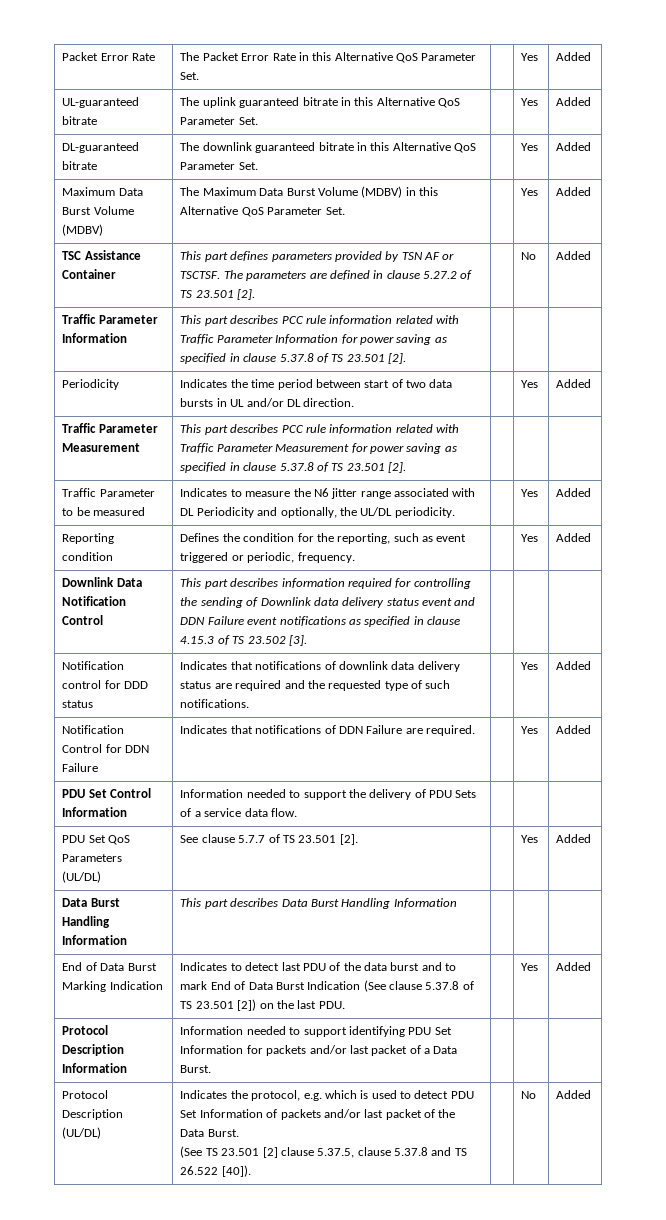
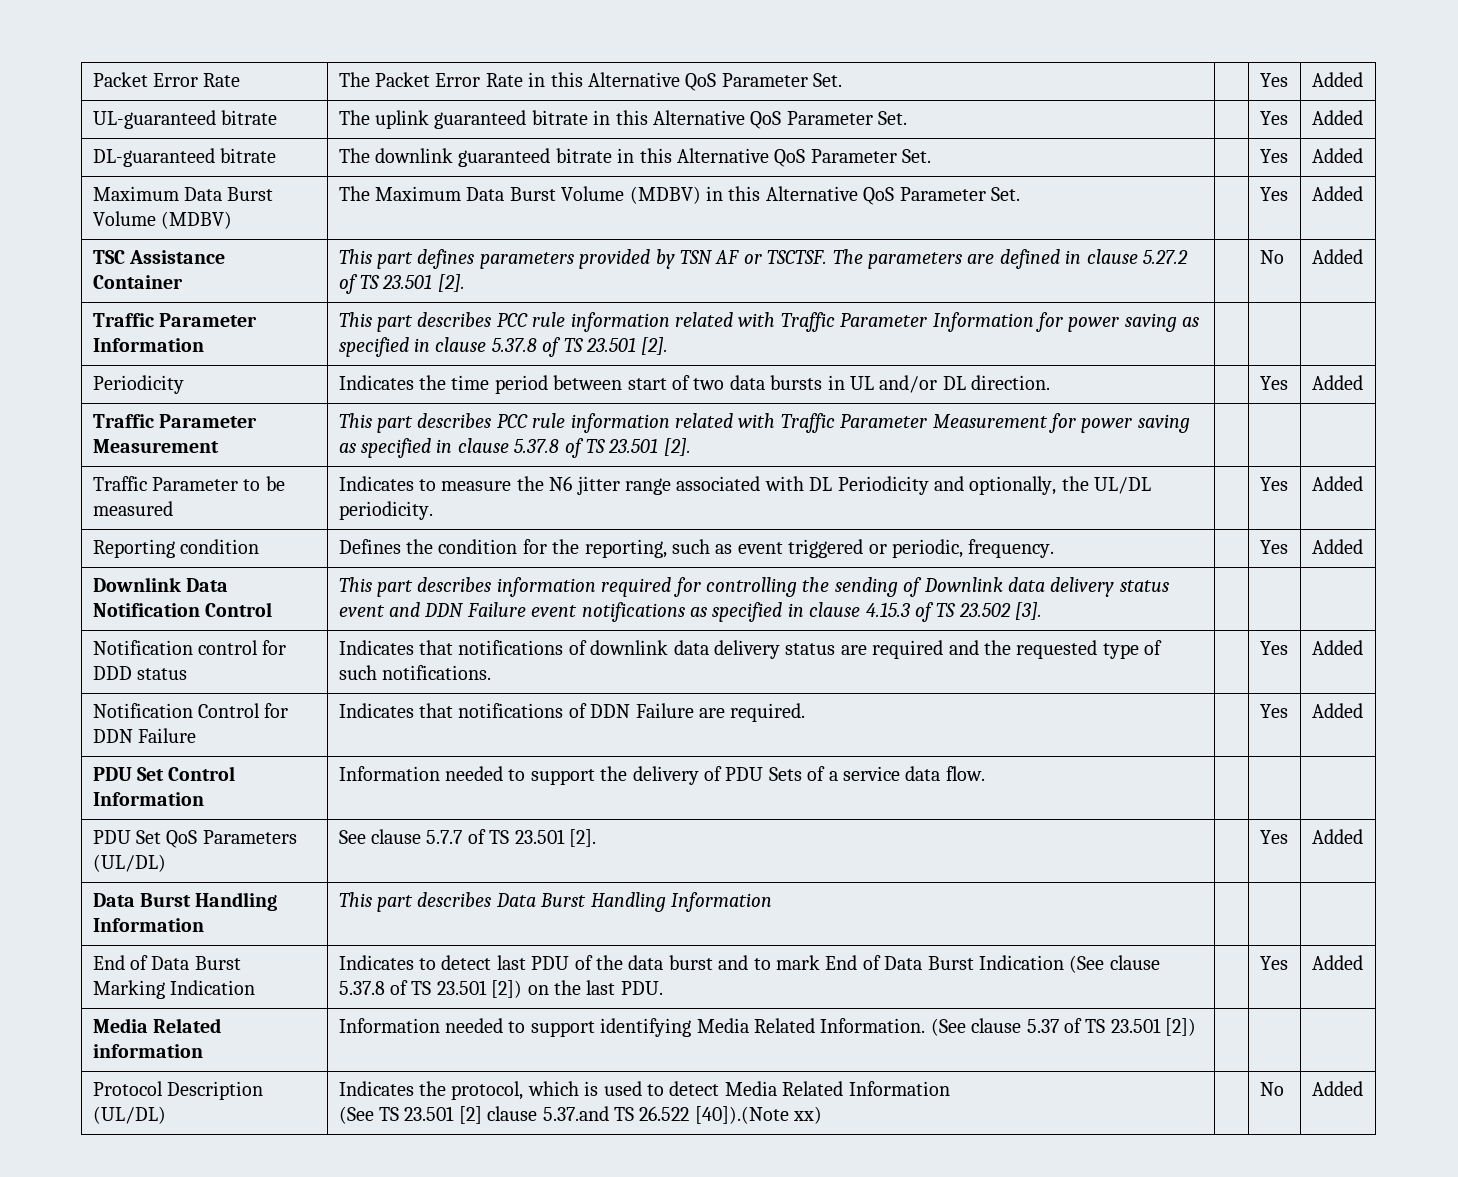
- Protocol Description Information | Information needed to support identifying PDU Set Information for packets and/or last packet of a Data Burst. | | |
+ Media Related information | Information needed to support identifying Media Related Information. (See clause 5.37 of TS 23.501 [2]) | | |
- Protocol Description (UL/DL) | Indicates the protocol, e.g. which is used to detect PDU Set Information of packets and/or last packet of the Data Burst.
- (See TS 23.501 [2] clause 5.37.5, clause 5.37.8 and TS 26.522 [40]). | | No | Added
+ Protocol Description (UL/DL) | Indicates the protocol, which is used to detect Media Related Information
+ (See TS 23.501 [2] clause 5.37.and TS 26.522 [40]).(Note xx) | | No | Added

